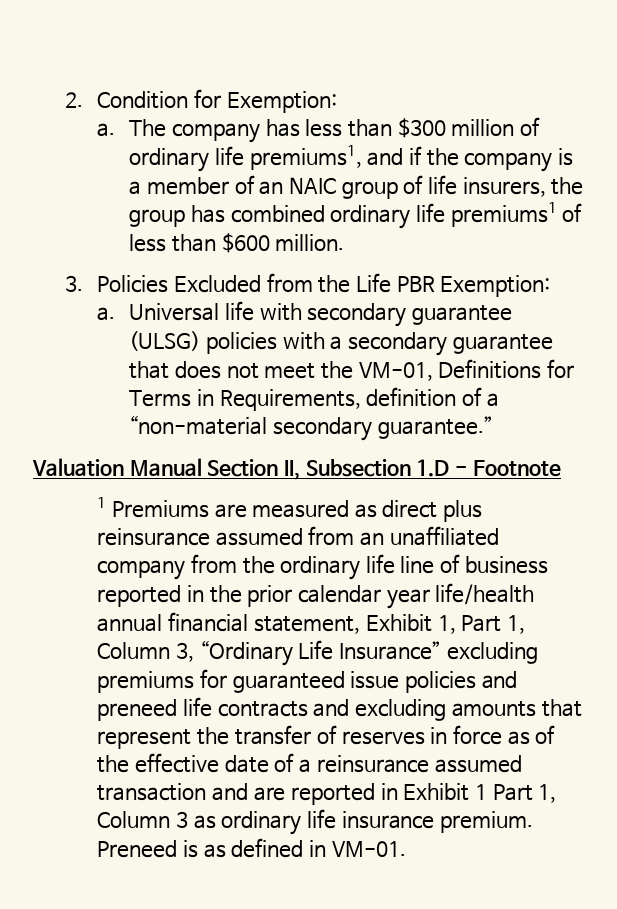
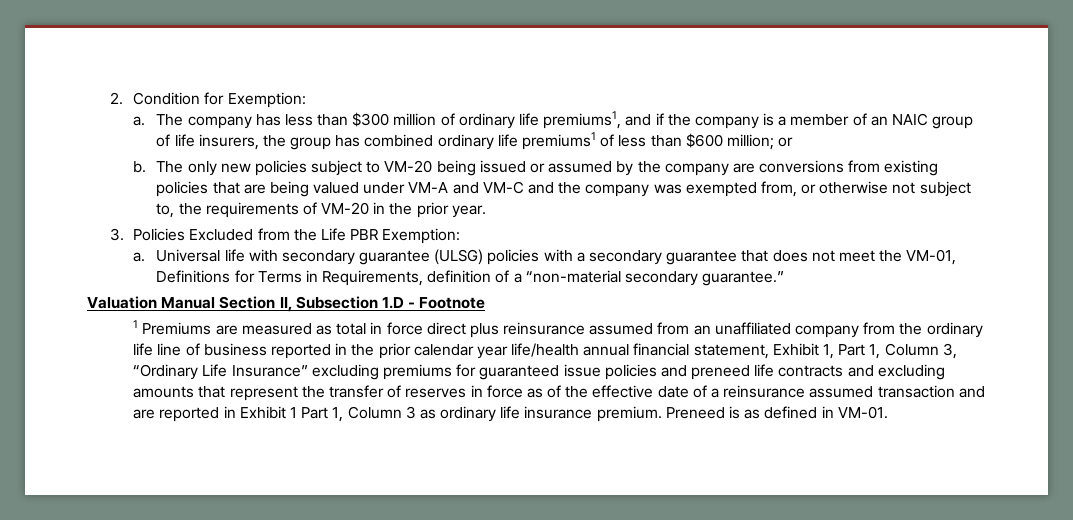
- The company has less than $300 million of ordinary life premiums1, and if the company is a member of an NAIC group of life insurers, the group has combined ordinary life premiums1 of less than $600 million.
+ The company has less than $300 million of ordinary life premiums1, and if the company is a member of an NAIC group of life insurers, the group has combined ordinary life premiums1 of less than $600 million; or
+ b. The only new policies subject to VM-20 being issued or assumed by the company are conversions from existing policies that are being valued under VM-A and VM-C and the company was exempted from, or otherwise not subject to, the requirements of VM-20 in the prior year.
- 1 Premiums are measured as direct plus reinsurance assumed from an unaffiliated company from the ordinary life line of business reported in the prior calendar year life/health annual financial statement, Exhibit 1, Part 1, Column 3, “Ordinary Life Insurance” excluding premiums for guaranteed issue policies and preneed life contracts and excluding amounts that represent the transfer of reserves in force as of the effective date of a reinsurance assumed transaction and are reported in Exhibit 1 Part 1, Column 3 as ordinary life insurance premium.
+ 1 Premiums are measured as total in force direct plus reinsurance assumed from an unaffiliated company from the ordinary life line of business reported in the prior calendar year life/health annual financial statement, Exhibit 1, Part 1, Column 3, “Ordinary Life Insurance” excluding premiums for guaranteed issue policies and preneed life contracts and excluding amounts that represent the transfer of reserves in force as of the effective date of a reinsurance assumed transaction and are reported in Exhibit 1 Part 1, Column 3 as ordinary life insurance premium.

